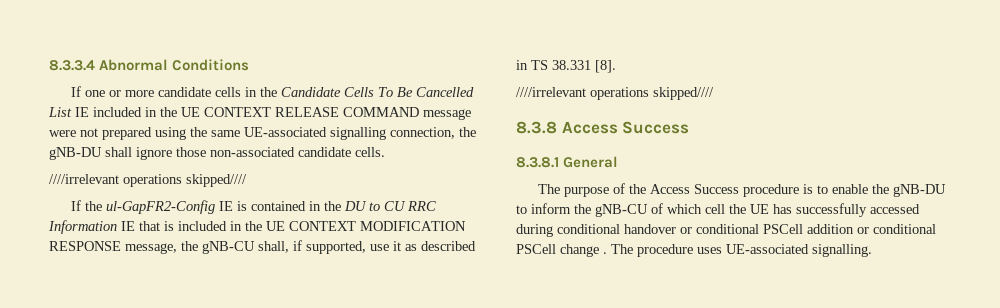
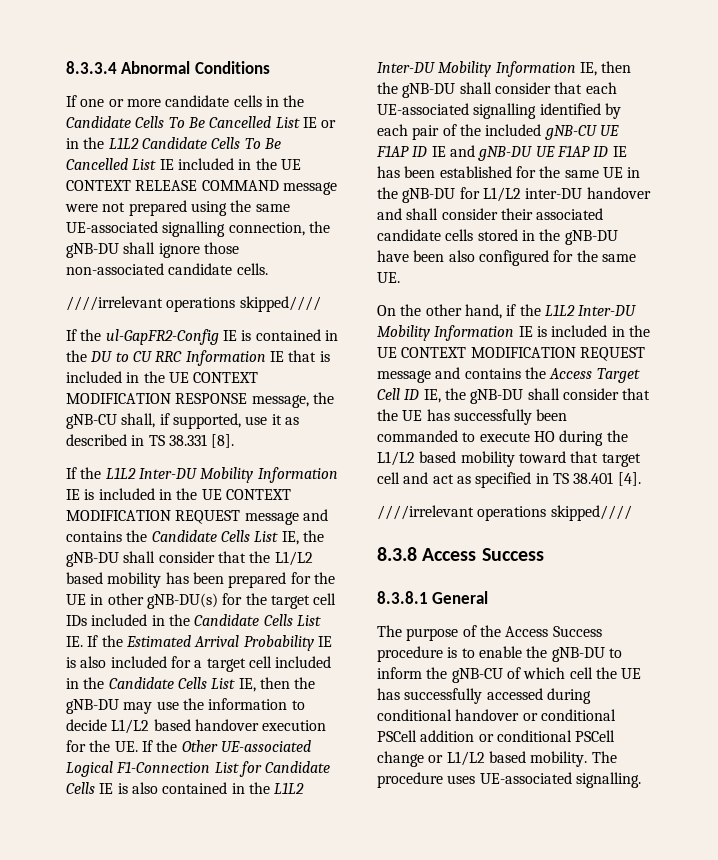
- If one or more candidate cells in the Candidate Cells To Be Cancelled List IE included in the UE CONTEXT RELEASE COMMAND message were not prepared using the same UE-associated signalling connection, the gNB-DU shall ignore those non-associated candidate cells.
+ If one or more candidate cells in the Candidate Cells To Be Cancelled List IE or in the L1L2 Candidate Cells To Be Cancelled List IE included in the UE CONTEXT RELEASE COMMAND message were not prepared using the same UE-associated signalling connection, the gNB-DU shall ignore those non-associated candidate cells.
+ If the L1L2 Inter-DU Mobility Information IE is included in the UE CONTEXT MODIFICATION REQUEST message and contains the Candidate Cells List IE, the gNB-DU shall consider that the L1/L2 based mobility has been prepared for the UE in other gNB-DU(s) for the target cell IDs included in the Candidate Cells List IE. If the Estimated Arrival Probability IE is also included for a target cell included in the Candidate Cells List IE, then the gNB-DU may use the information to decide L1/L2 based handover execution for the UE. If the Other UE-associated Logical F1-Connection List for Candidate Cells IE is also contained in the L1L2 Inter-DU Mobility Information IE, then the gNB-DU shall consider that each UE-associated signalling identified by each pair of the included gNB-CU UE F1AP ID IE and gNB-DU UE F1AP ID IE has been established for the same UE in the gNB-DU for L1/L2 inter-DU handover and shall consider their associated candidate cells stored in the gNB-DU have been also configured for the same UE.
+ On the other hand, if the L1L2 Inter-DU Mobility Information IE is included in the UE CONTEXT MODIFICATION REQUEST message and contains the Access Target Cell ID IE, the gNB-DU shall consider that the UE has successfully been commanded to execute HO during the L1/L2 based mobility toward that target cell and act as specified in TS 38.401 [4].
- The purpose of the Access Success procedure is to enable the gNB-DU to inform the gNB-CU of which cell the UE has successfully accessed during conditional handover or conditional PSCell addition or conditional PSCell change .
+ The purpose of the Access Success procedure is to enable the gNB-DU to inform the gNB-CU of which cell the UE has successfully accessed during conditional handover or conditional PSCell addition or conditional PSCell change or L1/L2 based mobility.

